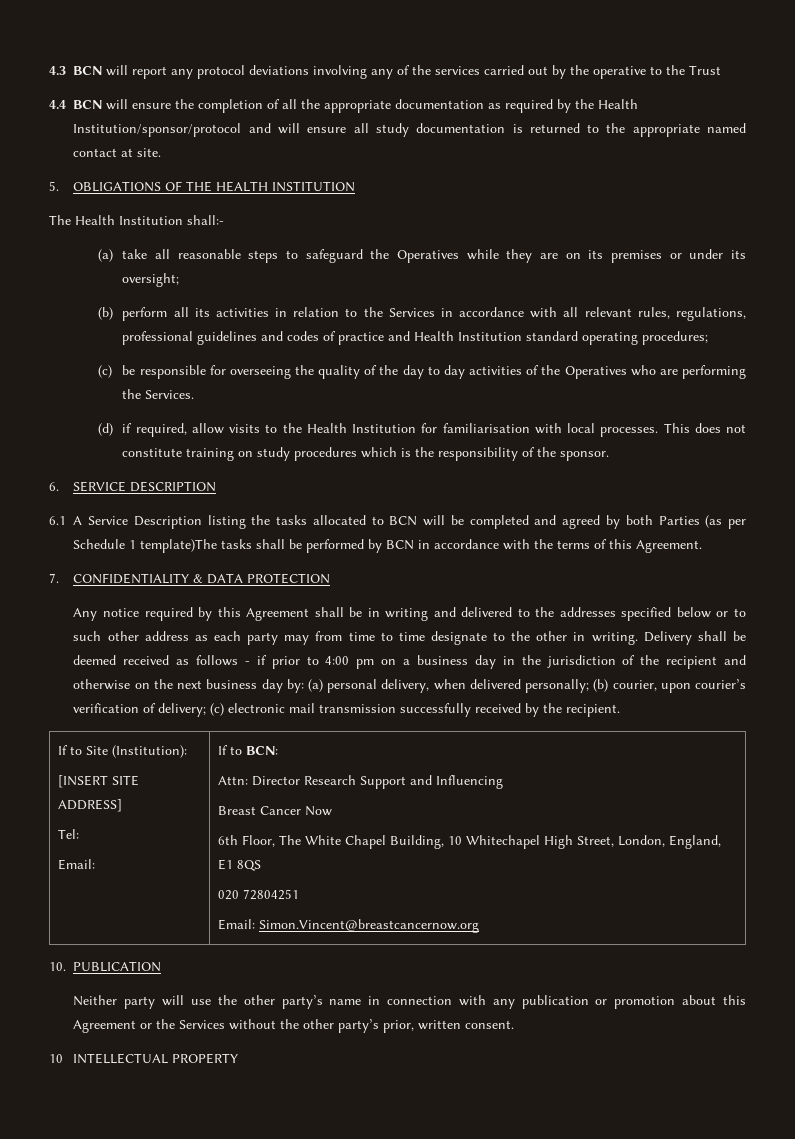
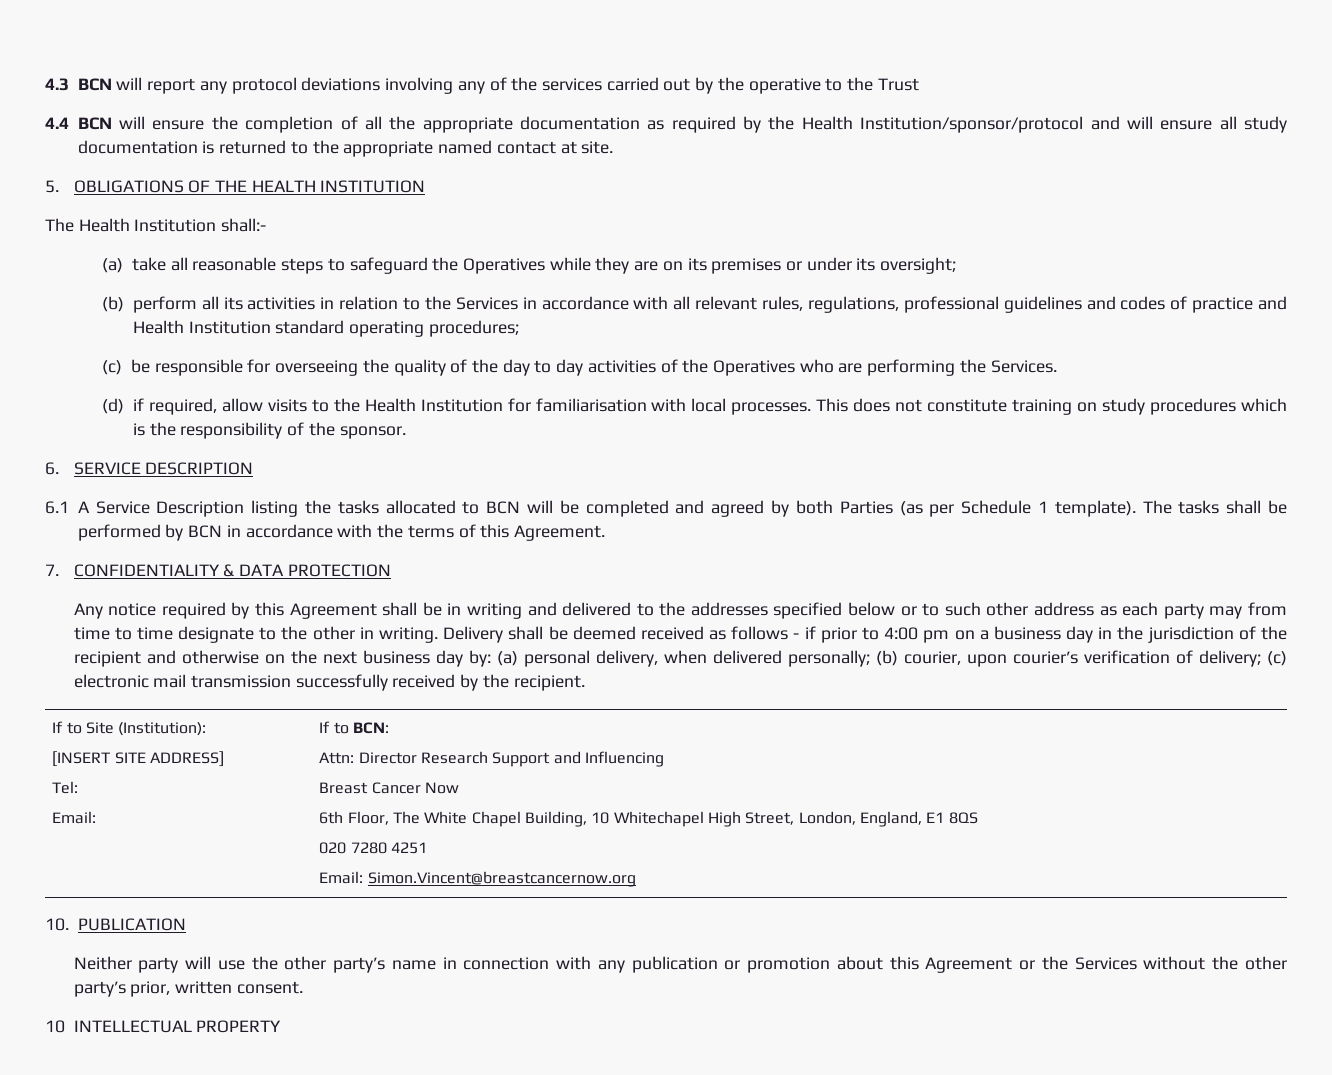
- 6.1 A Service Description listing the tasks allocated to BCN will be completed and agreed by both Parties (as per Schedule 1 template)The tasks shall be performed by BCN in accordance with the terms of this Agreement.
+ 6.1 A Service Description listing the tasks allocated to BCN will be completed and agreed by both Parties (as per Schedule 1 template). The tasks shall be performed by BCN in accordance with the terms of this Agreement.
  If to Site (Institution):
  [INSERT SITE ADDRESS]
  Tel:
  Email: | If to BCN:
  Attn: Director Research Support and Influencing
  Breast Cancer Now
  6th Floor, The White Chapel Building, 10 Whitechapel High Street, London, England, E1 8QS
- 020 72804251
+ 020 7280 4251

